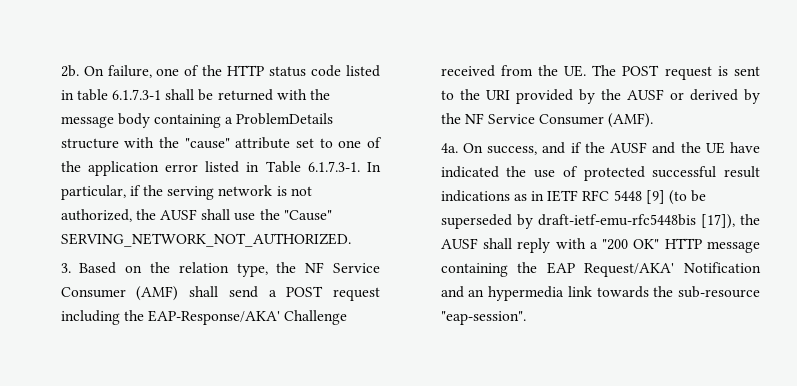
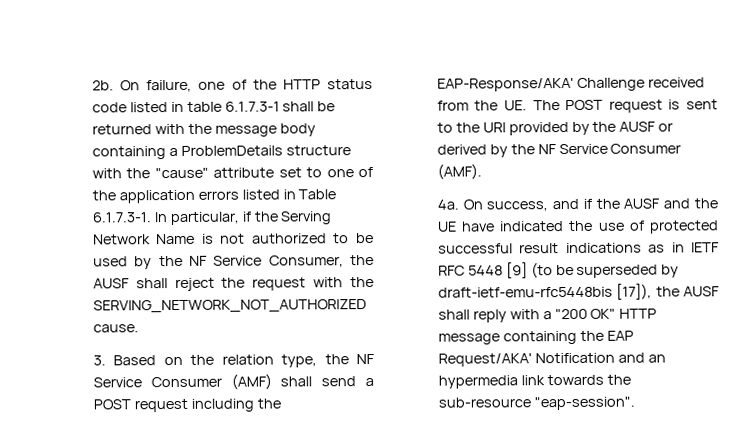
- On failure, one of the HTTP status code listed in table 6.1.7.3-1 shall be returned with the message body containing a ProblemDetails structure with the "cause" attribute set to one of the application error listed in Table 6.1.7.3-1. In particular, if the serving network is not authorized, the AUSF shall use the "Cause" SERVING_NETWORK_NOT_AUTHORIZED.
+ On failure, one of the HTTP status code listed in table 6.1.7.3-1 shall be returned with the message body containing a ProblemDetails structure with the "cause" attribute set to one of the application errors listed in Table 6.1.7.3-1. In particular, if the Serving Network Name is not authorized to be used by the NF Service Consumer, the AUSF shall reject the request with the SERVING_NETWORK_NOT_AUTHORIZED cause.

